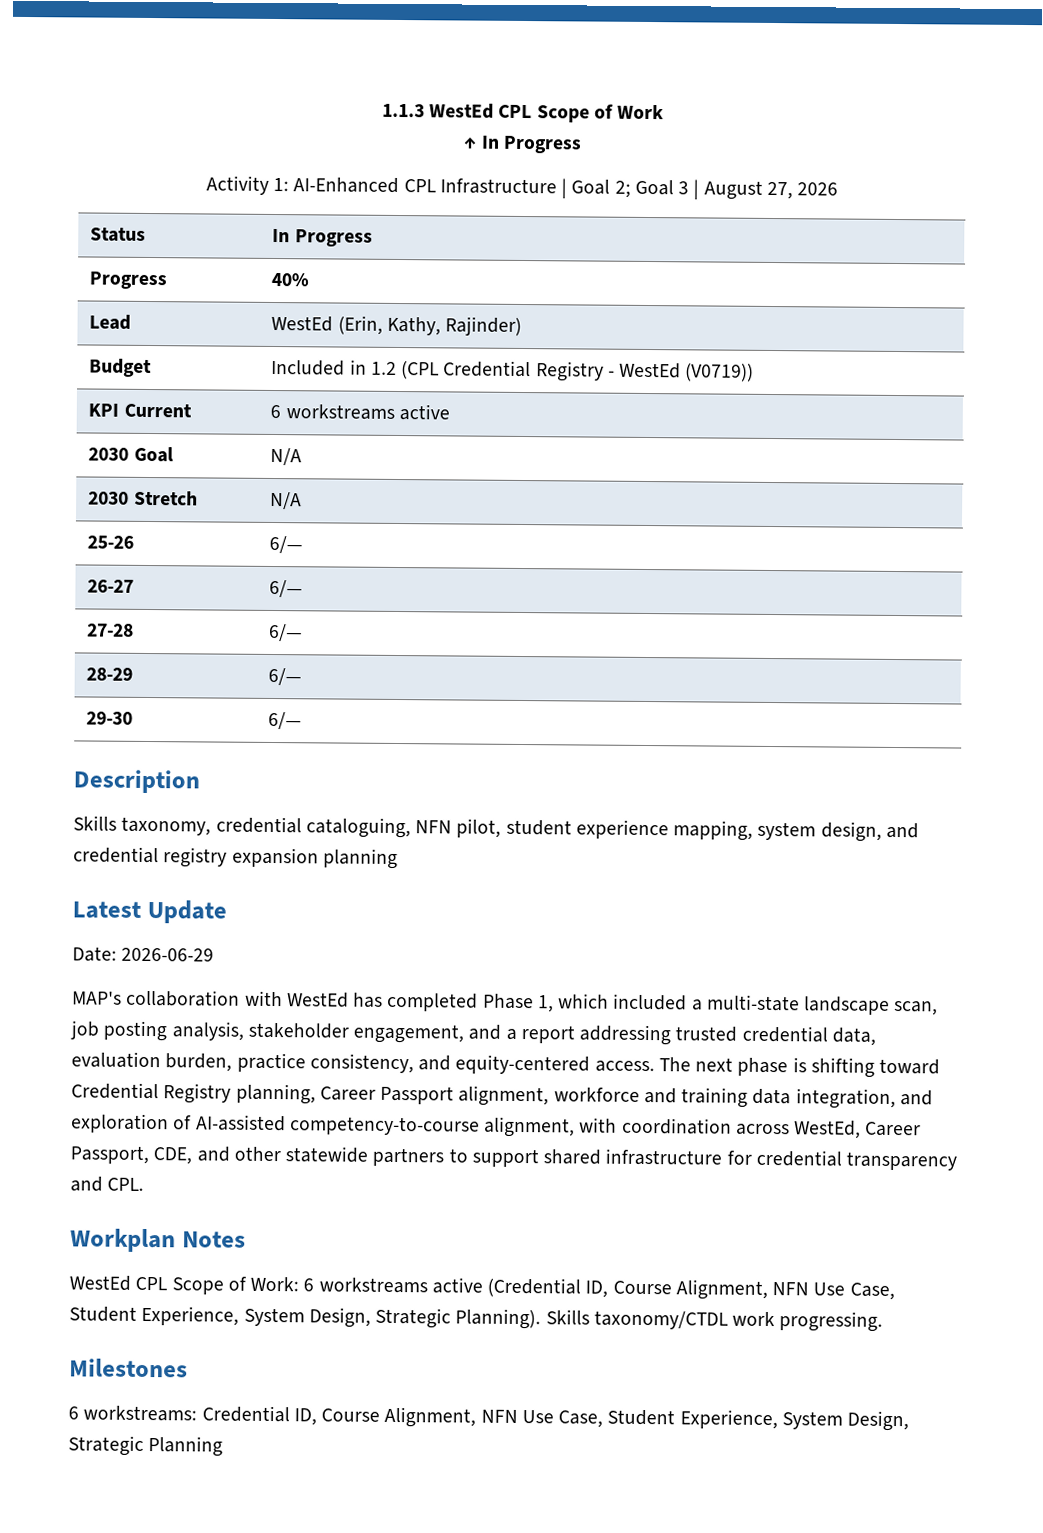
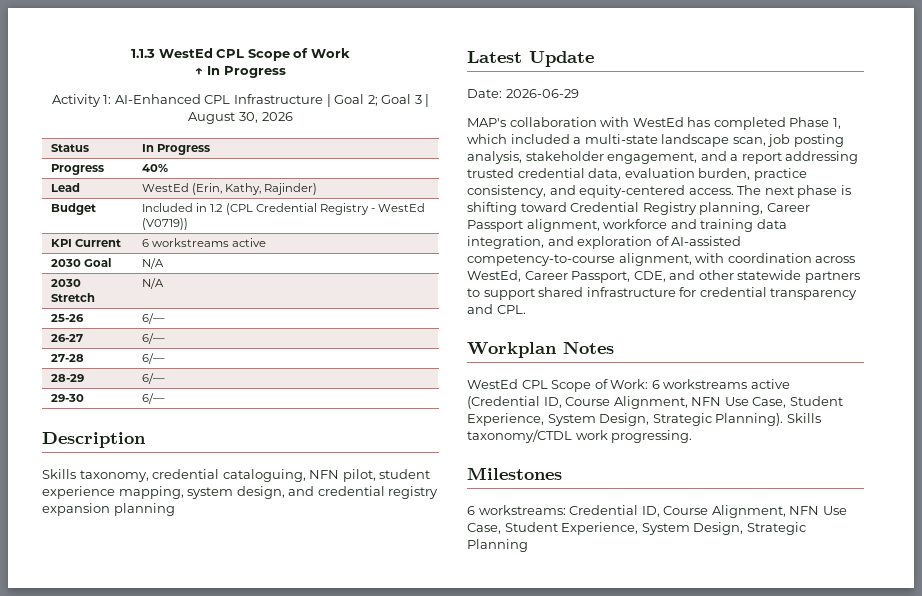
- Activity 1: AI-Enhanced CPL Infrastructure | Goal 2; Goal 3 | August 27, 2026
+ Activity 1: AI-Enhanced CPL Infrastructure | Goal 2; Goal 3 | August 30, 2026

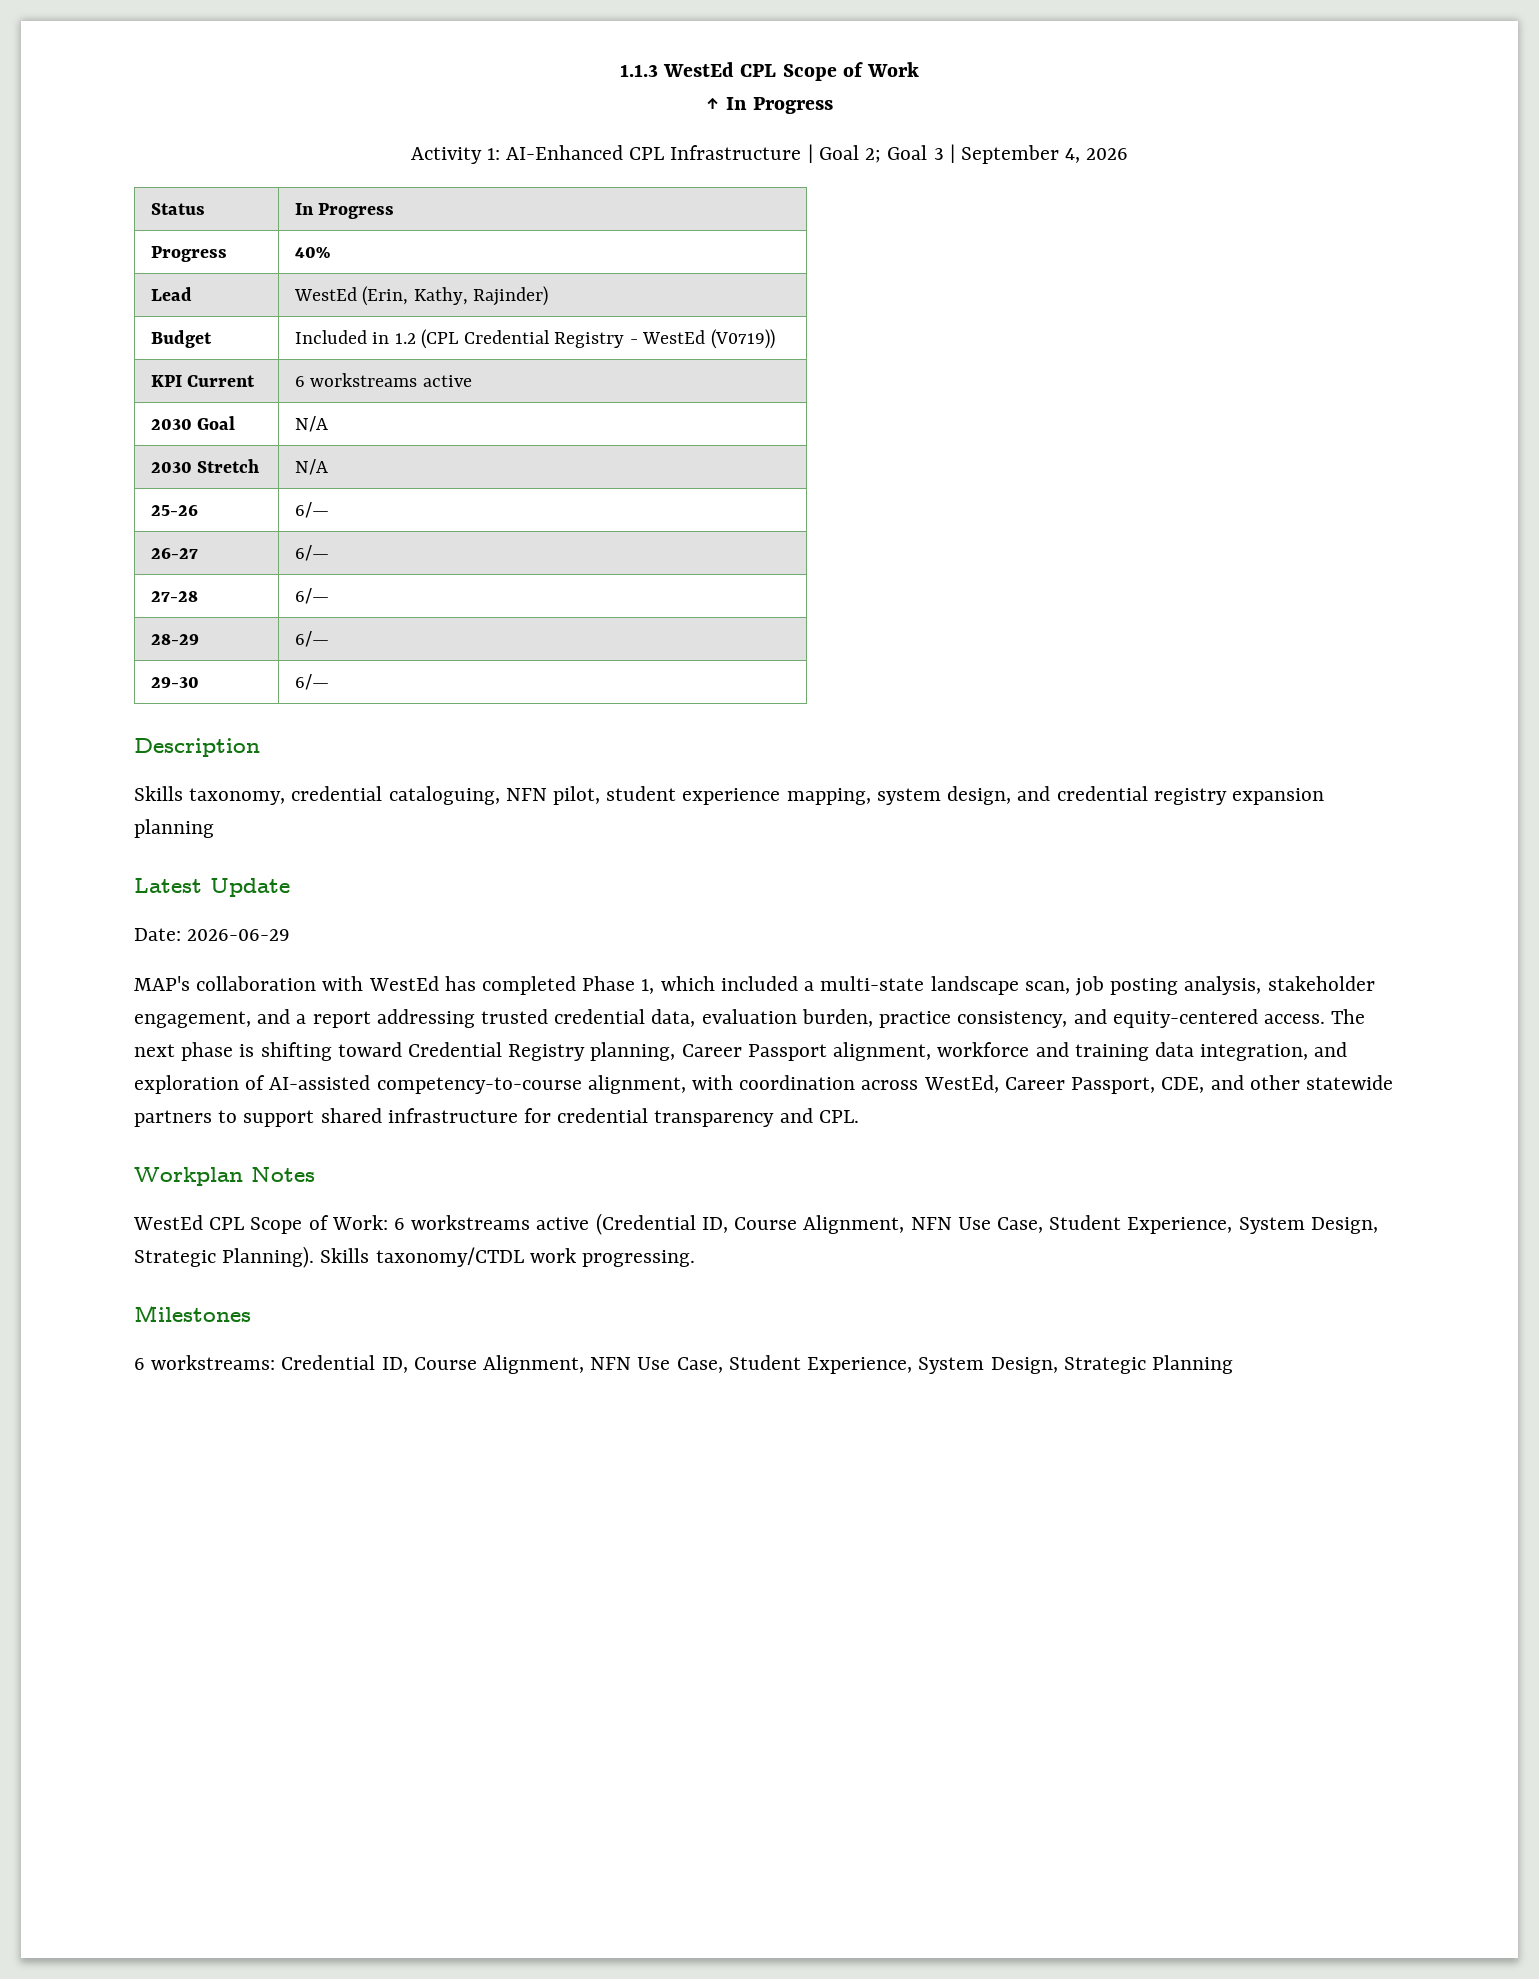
- Activity 1: AI-Enhanced CPL Infrastructure | Goal 2; Goal 3 | August 30, 2026
+ Activity 1: AI-Enhanced CPL Infrastructure | Goal 2; Goal 3 | September 4, 2026

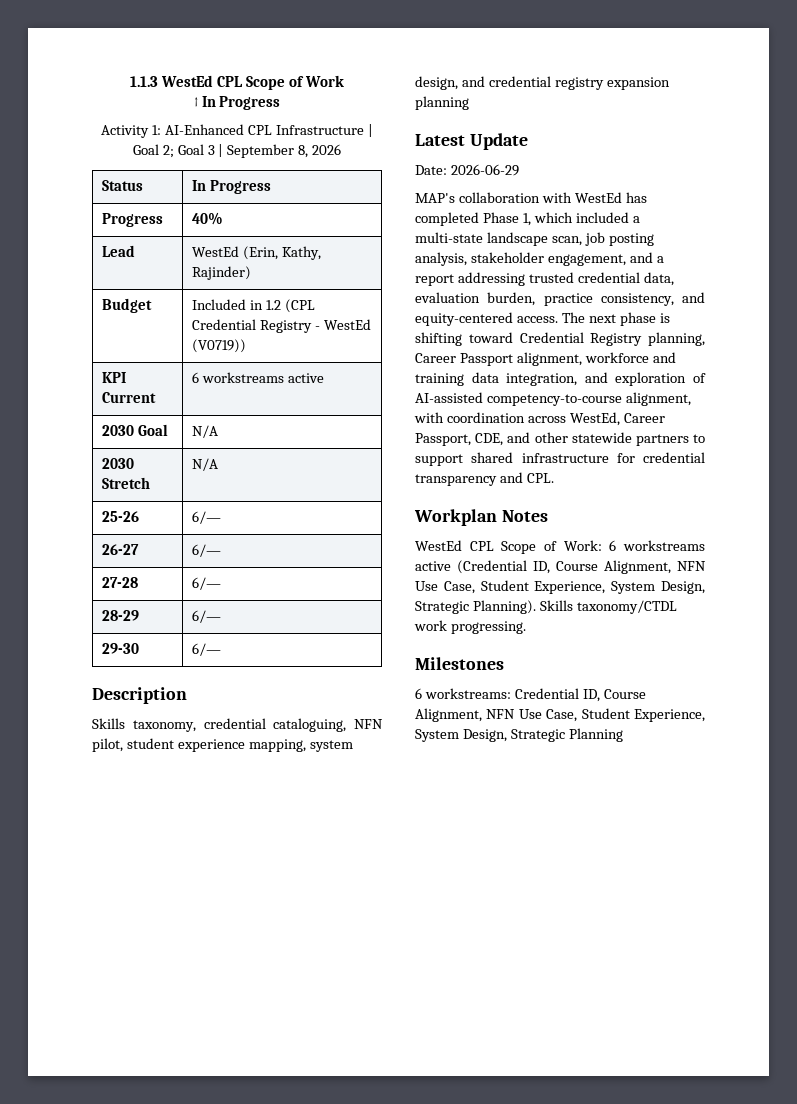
- Activity 1: AI-Enhanced CPL Infrastructure | Goal 2; Goal 3 | September 4, 2026
+ Activity 1: AI-Enhanced CPL Infrastructure | Goal 2; Goal 3 | September 8, 2026

